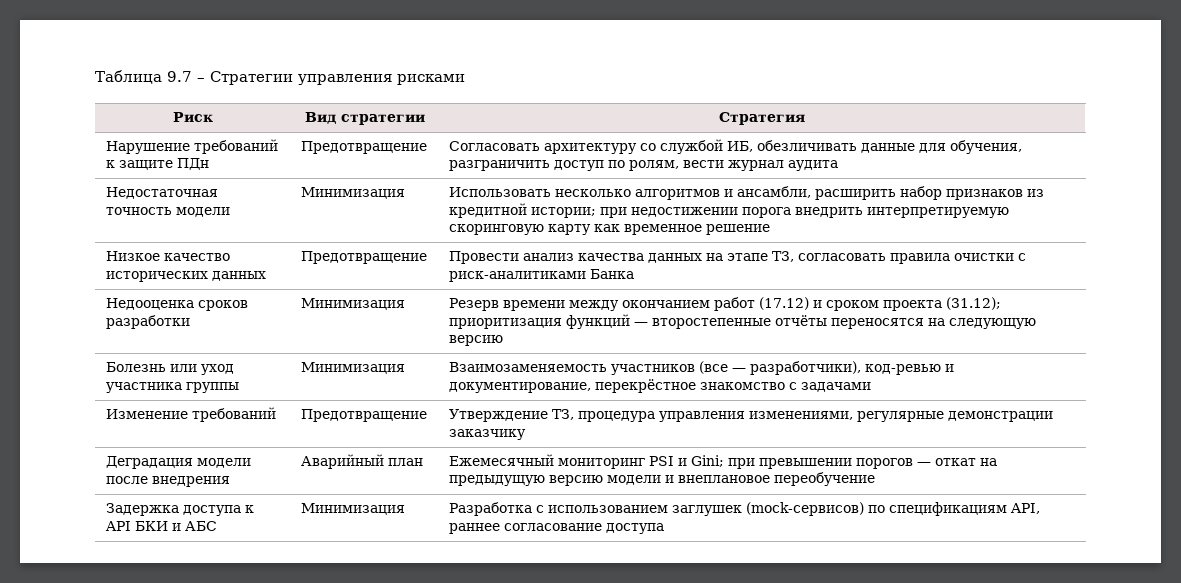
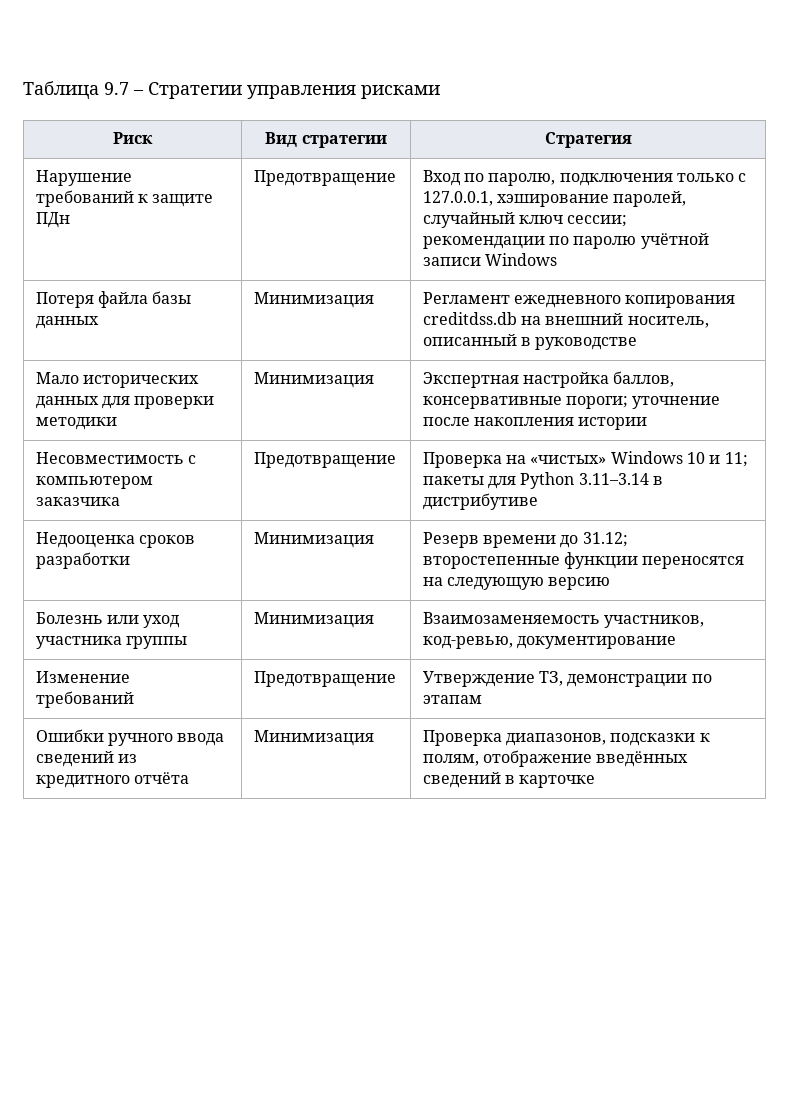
- Нарушение требований к защите ПДн | Предотвращение | Согласовать архитектуру со службой ИБ, обезличивать данные для обучения, разграничить доступ по ролям, вести журнал аудита
- Недостаточная точность модели | Минимизация | Использовать несколько алгоритмов и ансамбли, расширить набор признаков из кредитной истории; при недостижении порога внедрить интерпретируемую скоринговую карту как временное решение
- Низкое качество исторических данных | Предотвращение | Провести анализ качества данных на этапе T3, согласовать правила очистки с риск-аналитиками Банка
+ Нарушение требований к защите ПДн | Предотвращение | Вход по паролю, подключения только с 127.0.0.1, хэширование паролей, случайный ключ сессии; рекомендации по паролю учётной записи Windows
+ Потеря файла базы данных | Минимизация | Регламент ежедневного копирования creditdss.db на внешний носитель, описанный в руководстве
+ Мало исторических данных для проверки методики | Минимизация | Экспертная настройка баллов, консервативные пороги; уточнение после накопления истории
+ Несовместимость с компьютером заказчика | Предотвращение | Проверка на «чистых» Windows 10 и 11; пакеты для Python 3.11–3.14 в дистрибутиве
- Недооценка сроков разработки | Минимизация | Резерв времени между окончанием работ (17.12) и сроком проекта (31.12); приоритизация функций — второстепенные отчёты переносятся на следующую версию
+ Недооценка сроков разработки | Минимизация | Резерв времени до 31.12; второстепенные функции переносятся на следующую версию
- Болезнь или уход участника группы | Минимизация | Взаимозаменяемость участников (все — разработчики), код-ревью и документирование, перекрёстное знакомство с задачами
+ Болезнь или уход участника группы | Минимизация | Взаимозаменяемость участников, код-ревью, документирование
- Изменение требований | Предотвращение | Утверждение ТЗ, процедура управления изменениями, регулярные демонстрации заказчику
- Деградация модели после внедрения | Аварийный план | Ежемесячный мониторинг PSI и Gini; при превышении порогов — откат на предыдущую версию модели и внеплановое переобучение
- Задержка доступа к API БКИ и АБС | Минимизация | Разработка с использованием заглушек (mock-сервисов) по спецификациям API, раннее согласование доступа
+ Изменение требований | Предотвращение | Утверждение ТЗ, демонстрации по этапам
+ Ошибки ручного ввода сведений из кредитного отчёта | Минимизация | Проверка диапазонов, подсказки к полям, отображение введённых сведений в карточке

